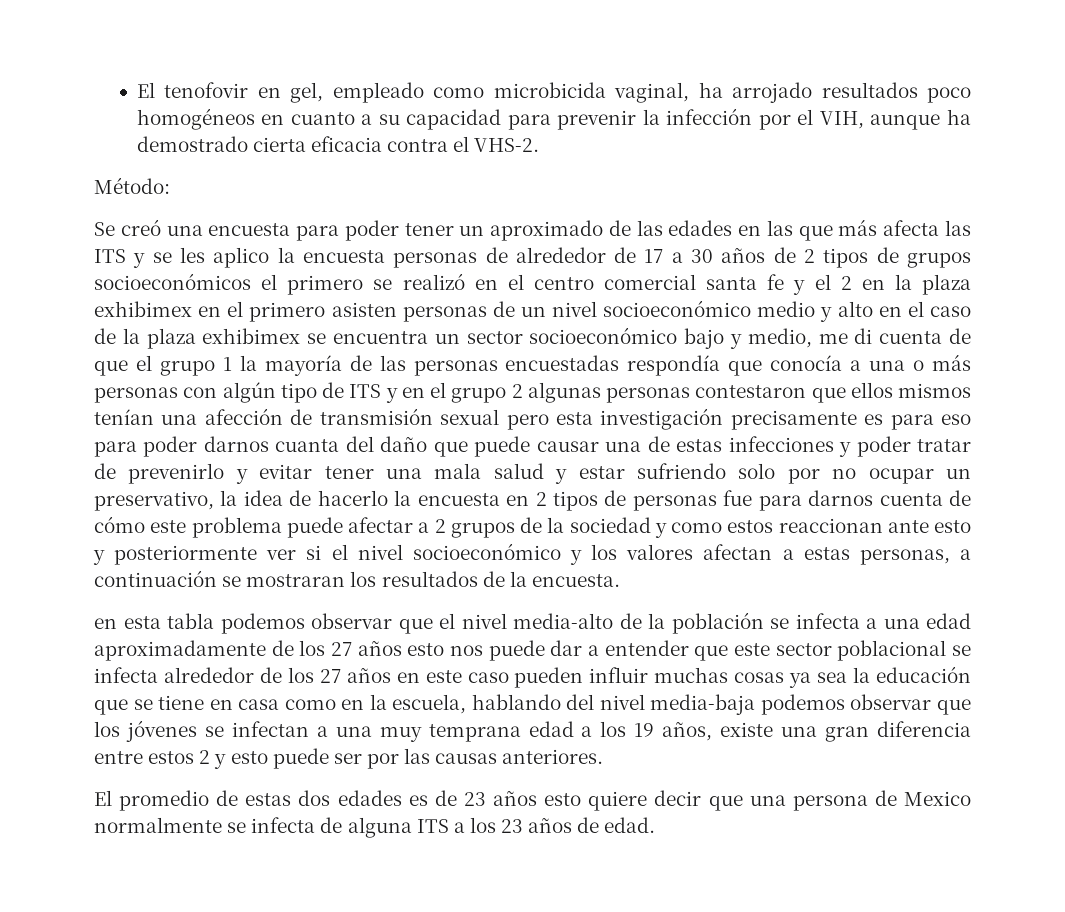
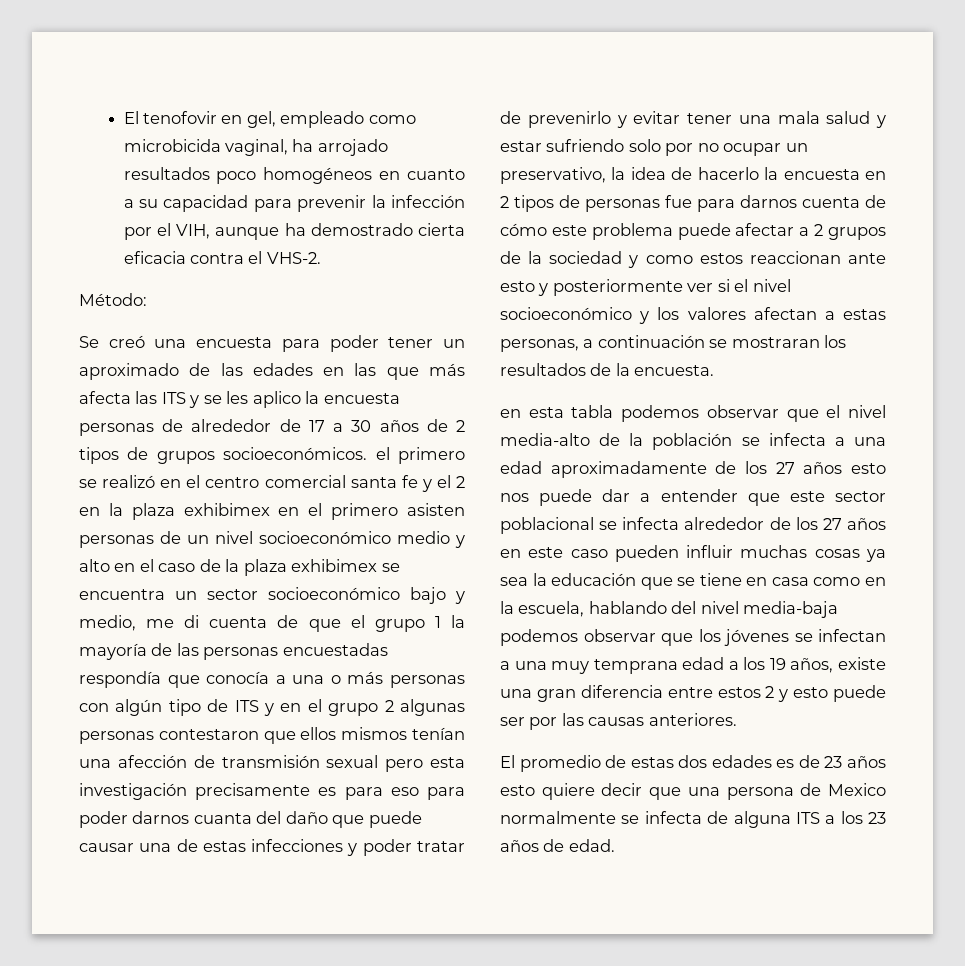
- Se creó una encuesta para poder tener un aproximado de las edades en las que más afecta las ITS y se les aplico la encuesta personas de alrededor de 17 a 30 años de 2 tipos de grupos socioeconómicos el primero se realizó en el centro comercial santa fe y el 2 en la plaza exhibimex en el primero asisten personas de un nivel socioeconómico medio y alto en el caso de la plaza exhibimex se encuentra un sector socioeconómico bajo y medio, me di cuenta de que el grupo 1 la mayoría de las personas encuestadas respondía que conocía a una o más personas con algún tipo de ITS y en el grupo 2 algunas personas contestaron que ellos mismos tenían una afección de transmisión sexual pero esta investigación precisamente es para eso para poder darnos cuanta del daño que puede causar una de estas infecciones y poder tratar de prevenirlo y evitar tener una mala salud y estar sufriendo solo por no ocupar un preservativo, la idea de hacerlo la encuesta en 2 tipos de personas fue para darnos cuenta de cómo este problema puede afectar a 2 grupos de la sociedad y como estos reaccionan ante esto y posteriormente ver si el nivel socioeconómico y los valores afectan a estas personas, a continuación se mostraran los resultados de la encuesta.
+ Se creó una encuesta para poder tener un aproximado de las edades en las que más afecta las ITS y se les aplico la encuesta personas de alrededor de 17 a 30 años de 2 tipos de grupos socioeconómicos. el primero se realizó en el centro comercial santa fe y el 2 en la plaza exhibimex en el primero asisten personas de un nivel socioeconómico medio y alto en el caso de la plaza exhibimex se encuentra un sector socioeconómico bajo y medio, me di cuenta de que el grupo 1 la mayoría de las personas encuestadas respondía que conocía a una o más personas con algún tipo de ITS y en el grupo 2 algunas personas contestaron que ellos mismos tenían una afección de transmisión sexual pero esta investigación precisamente es para eso para poder darnos cuanta del daño que puede causar una de estas infecciones y poder tratar de prevenirlo y evitar tener una mala salud y estar sufriendo solo por no ocupar un preservativo, la idea de hacerlo la encuesta en 2 tipos de personas fue para darnos cuenta de cómo este problema puede afectar a 2 grupos de la sociedad y como estos reaccionan ante esto y posteriormente ver si el nivel socioeconómico y los valores afectan a estas personas, a continuación se mostraran los resultados de la encuesta.

